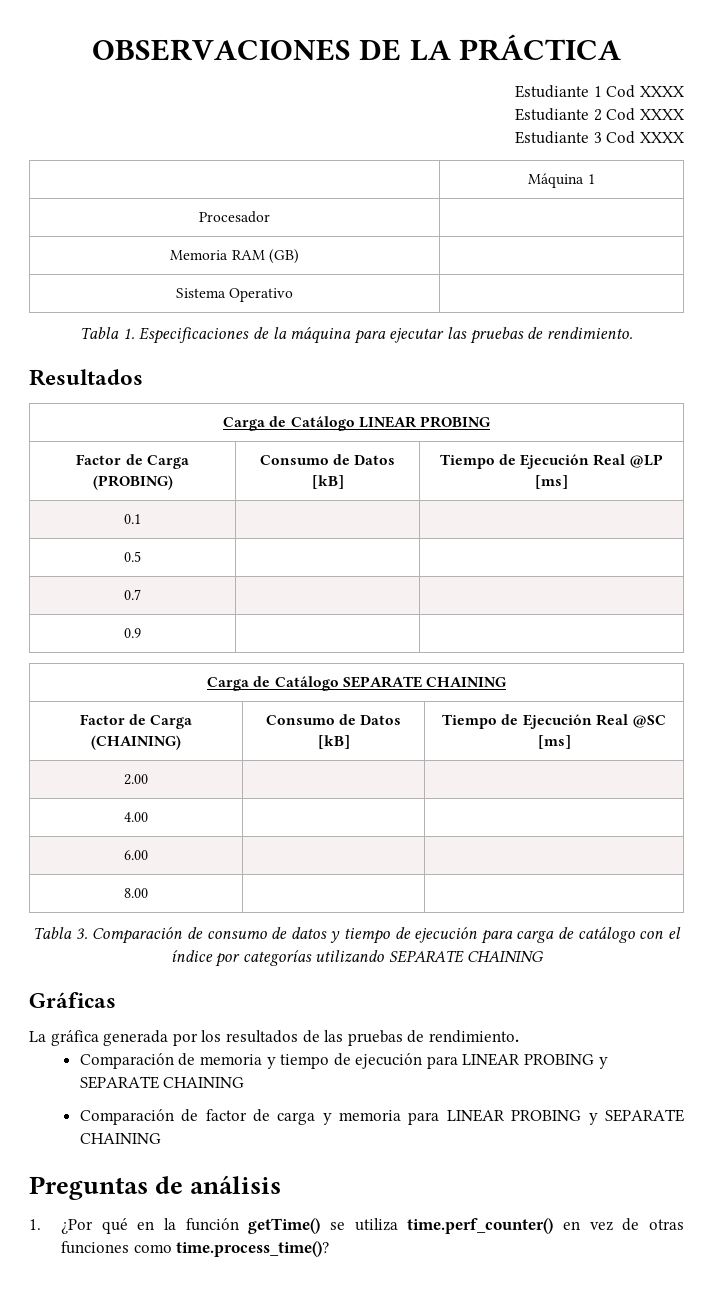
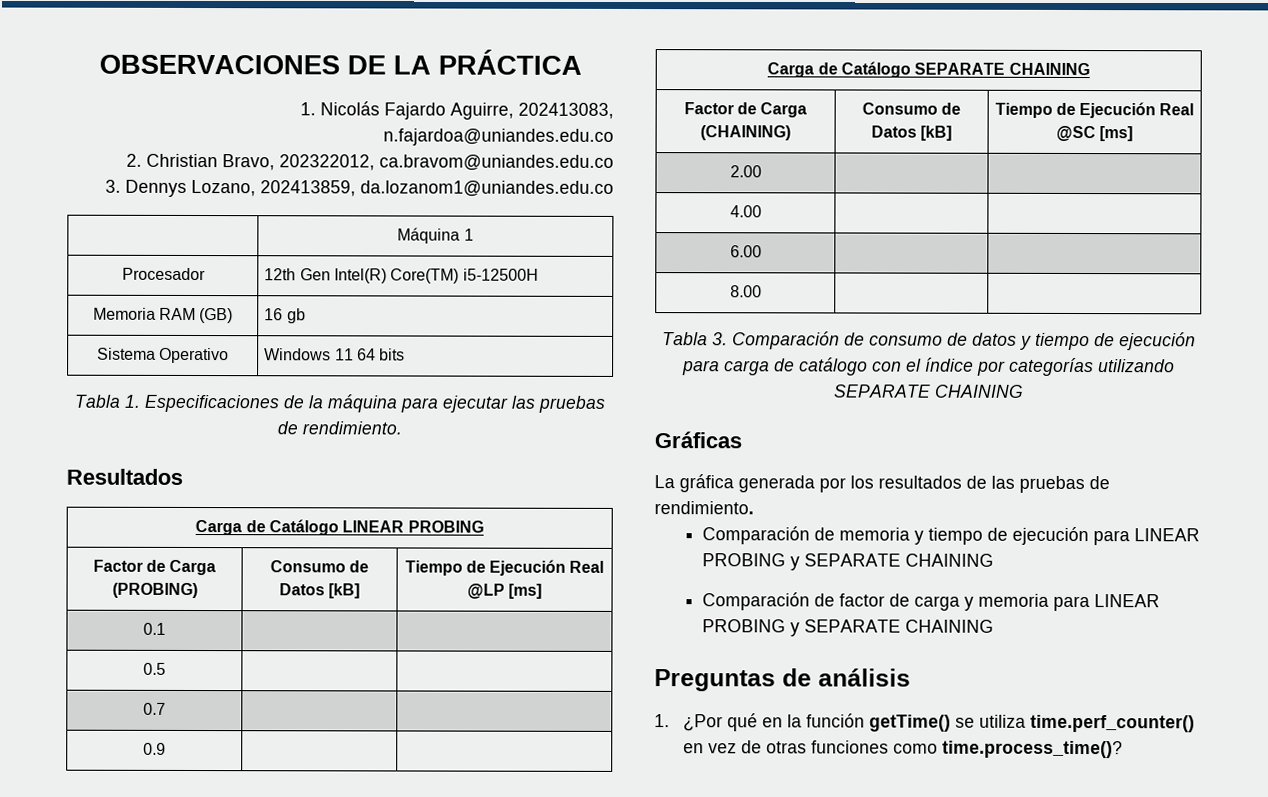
- Estudiante 1 Cod XXXX
- Estudiante 2 Cod XXXX
- Estudiante 3 Cod XXXX
+ 1. Nicolás Fajardo Aguirre, 202413083, n.fajardoa@uniandes.edu.co
+ 2. Christian Bravo, 202322012, ca.bravom@uniandes.edu.co
+ 3. Dennys Lozano, 202413859, da.lozanom1@uniandes.edu.co
  | Máquina 1
- Procesador |
+ Procesador | 12th Gen Intel(R) Core(TM) i5-12500H
- Memoria RAM (GB) |
+ Memoria RAM (GB) | 16 gb
- Sistema Operativo |
+ Sistema Operativo | Windows 11 64 bits

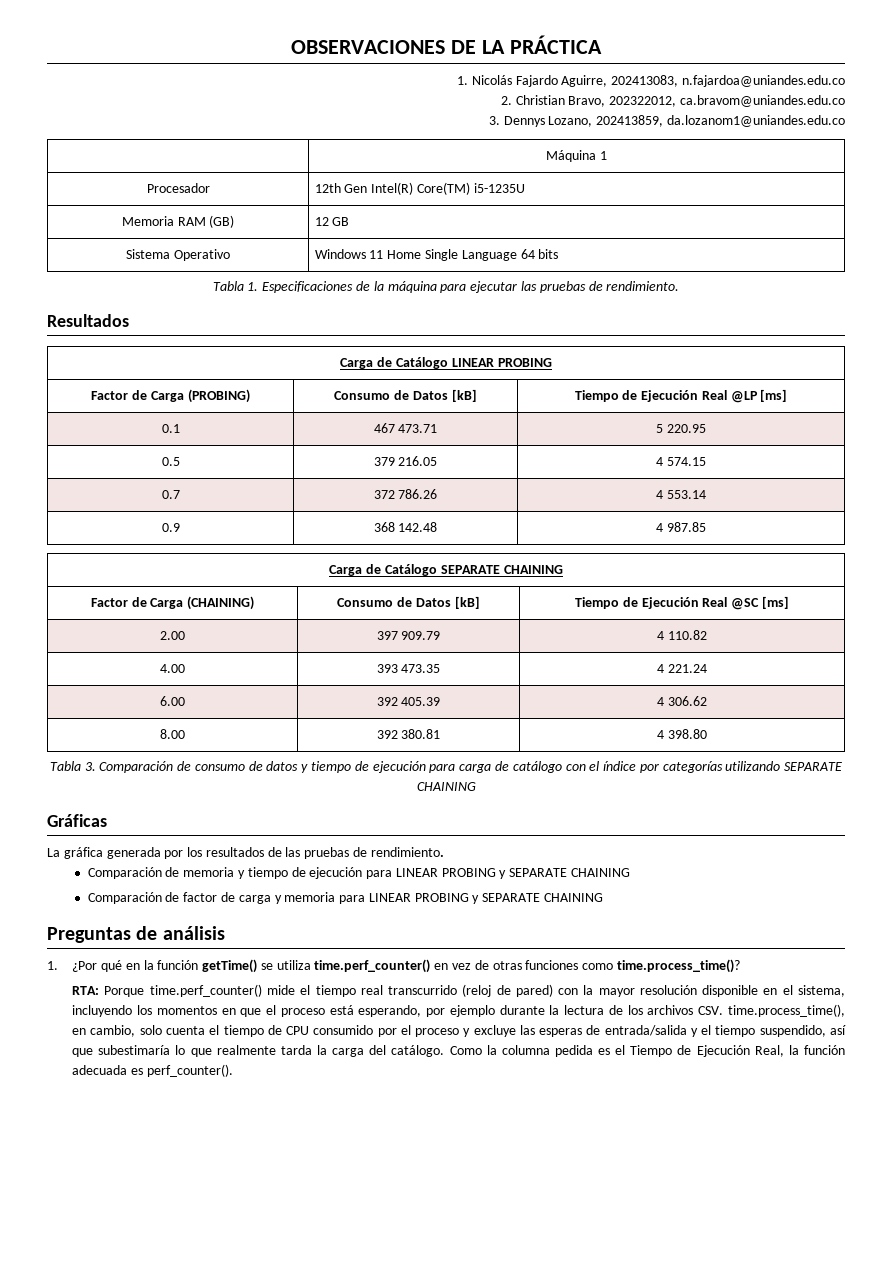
- Procesador | 12th Gen Intel(R) Core(TM) i5-12500H
+ Procesador | 12th Gen Intel(R) Core(TM) i5-1235U
- Memoria RAM (GB) | 16 gb
+ Memoria RAM (GB) | 12 GB
- Sistema Operativo | Windows 11 64 bits
+ Sistema Operativo | Windows 11 Home Single Language 64 bits
- 0.1 | |
- 0.5 | |
- 0.7 | |
- 0.9 | |
+ 0.1 | 467 473.71 | 5 220.95
+ 0.5 | 379 216.05 | 4 574.15
+ 0.7 | 372 786.26 | 4 553.14
+ 0.9 | 368 142.48 | 4 987.85
- 2.00 | |
- 4.00 | |
- 6.00 | |
- 8.00 | |
+ 2.00 | 397 909.79 | 4 110.82
+ 4.00 | 393 473.35 | 4 221.24
+ 6.00 | 392 405.39 | 4 306.62
+ 8.00 | 392 380.81 | 4 398.80
+ RTA: Porque time.perf_counter() mide el tiempo real transcurrido (reloj de pared) con la mayor resolución disponible en el sistema, incluyendo los momentos en que el proceso está esperando, por ejemplo durante la lectura de los archivos CSV. time.process_time(), en cambio, solo cuenta el tiempo de CPU consumido por el proceso y excluye las esperas de entrada/salida y el tiempo suspendido, así que subestimaría lo que realmente tarda la carga del catálogo. Como la columna pedida es el Tiempo de Ejecución Real, la función adecuada es perf_counter().

